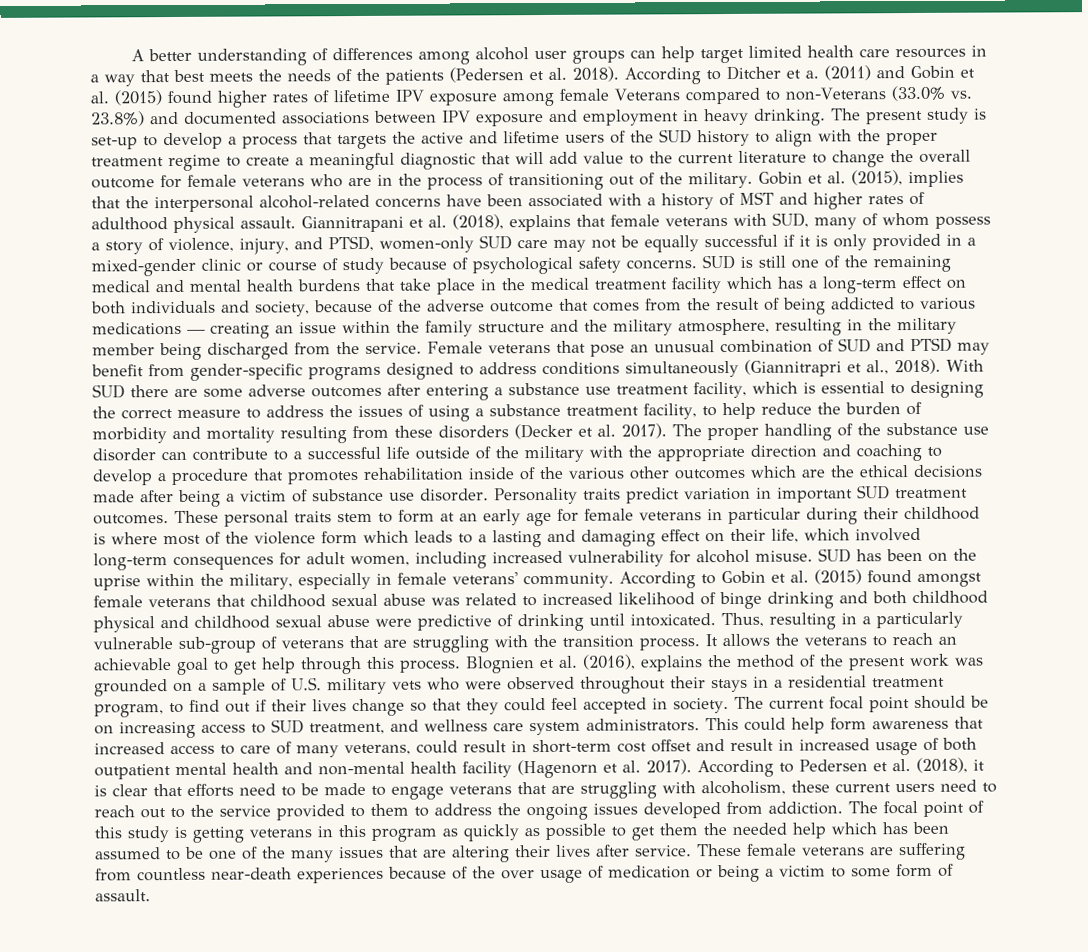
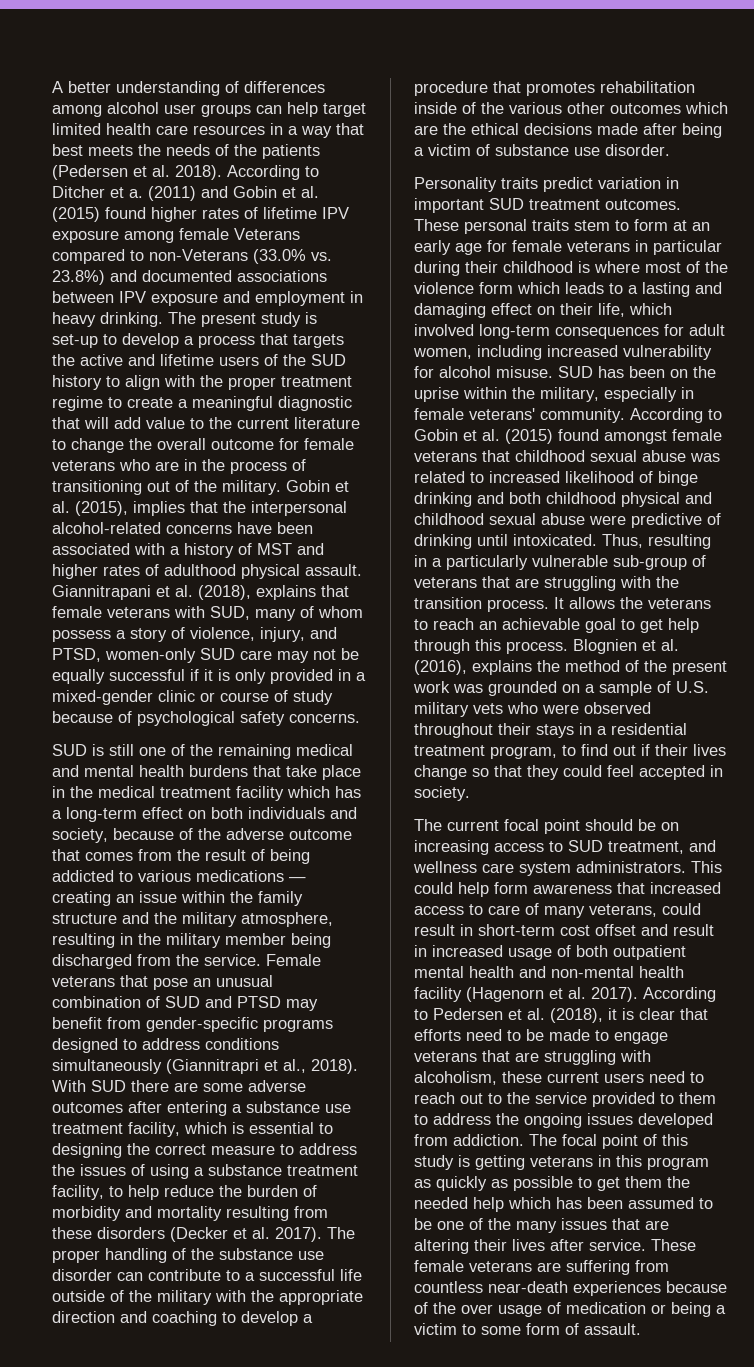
- Giannitrapani et al. (2018), explains that female veterans with SUD, many of whom possess a story of violence, injury, and PTSD, women-only SUD care may not be equally successful if it is only provided in a mixed-gender clinic or course of study because of psychological safety concerns. SUD is still one of the remaining medical and mental health burdens that take place in the medical treatment facility which has a long-term effect on both individuals and society, because of the adverse outcome that comes from the result of being addicted to various medications — creating an issue within the family structure and the military atmosphere, resulting in the military member being discharged from the service.
+ Giannitrapani et al. (2018), explains that female veterans with SUD, many of whom possess a story of violence, injury, and PTSD, women-only SUD care may not be equally successful if it is only provided in a mixed-gender clinic or course of study because of psychological safety concerns.
+ SUD is still one of the remaining medical and mental health burdens that take place in the medical treatment facility which has a long-term effect on both individuals and society, because of the adverse outcome that comes from the result of being addicted to various medications — creating an issue within the family structure and the military atmosphere, resulting in the military member being discharged from the service.
- The proper handling of the substance use disorder can contribute to a successful life outside of the military with the appropriate direction and coaching to develop a procedure that promotes rehabilitation inside of the various other outcomes which are the ethical decisions made after being a victim of substance use disorder. Personality traits predict variation in important SUD treatment outcomes.
+ The proper handling of the substance use disorder can contribute to a successful life outside of the military with the appropriate direction and coaching to develop a procedure that promotes rehabilitation inside of the various other outcomes which are the ethical decisions made after being a victim of substance use disorder.
+ Personality traits predict variation in important SUD treatment outcomes.
- Blognien et al. (2016), explains the method of the present work was grounded on a sample of U.S. military vets who were observed throughout their stays in a residential treatment program, to find out if their lives change so that they could feel accepted in society. The current focal point should be on increasing access to SUD treatment, and wellness care system administrators.
+ Blognien et al. (2016), explains the method of the present work was grounded on a sample of U.S. military vets who were observed throughout their stays in a residential treatment program, to find out if their lives change so that they could feel accepted in society.
+ The current focal point should be on increasing access to SUD treatment, and wellness care system administrators.

